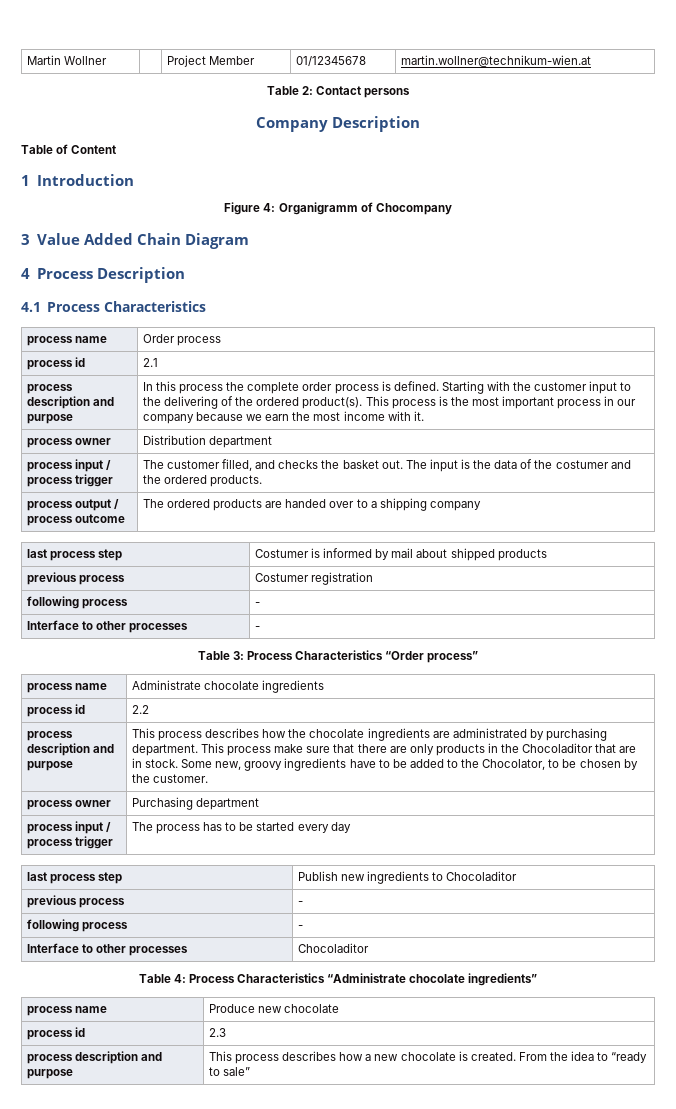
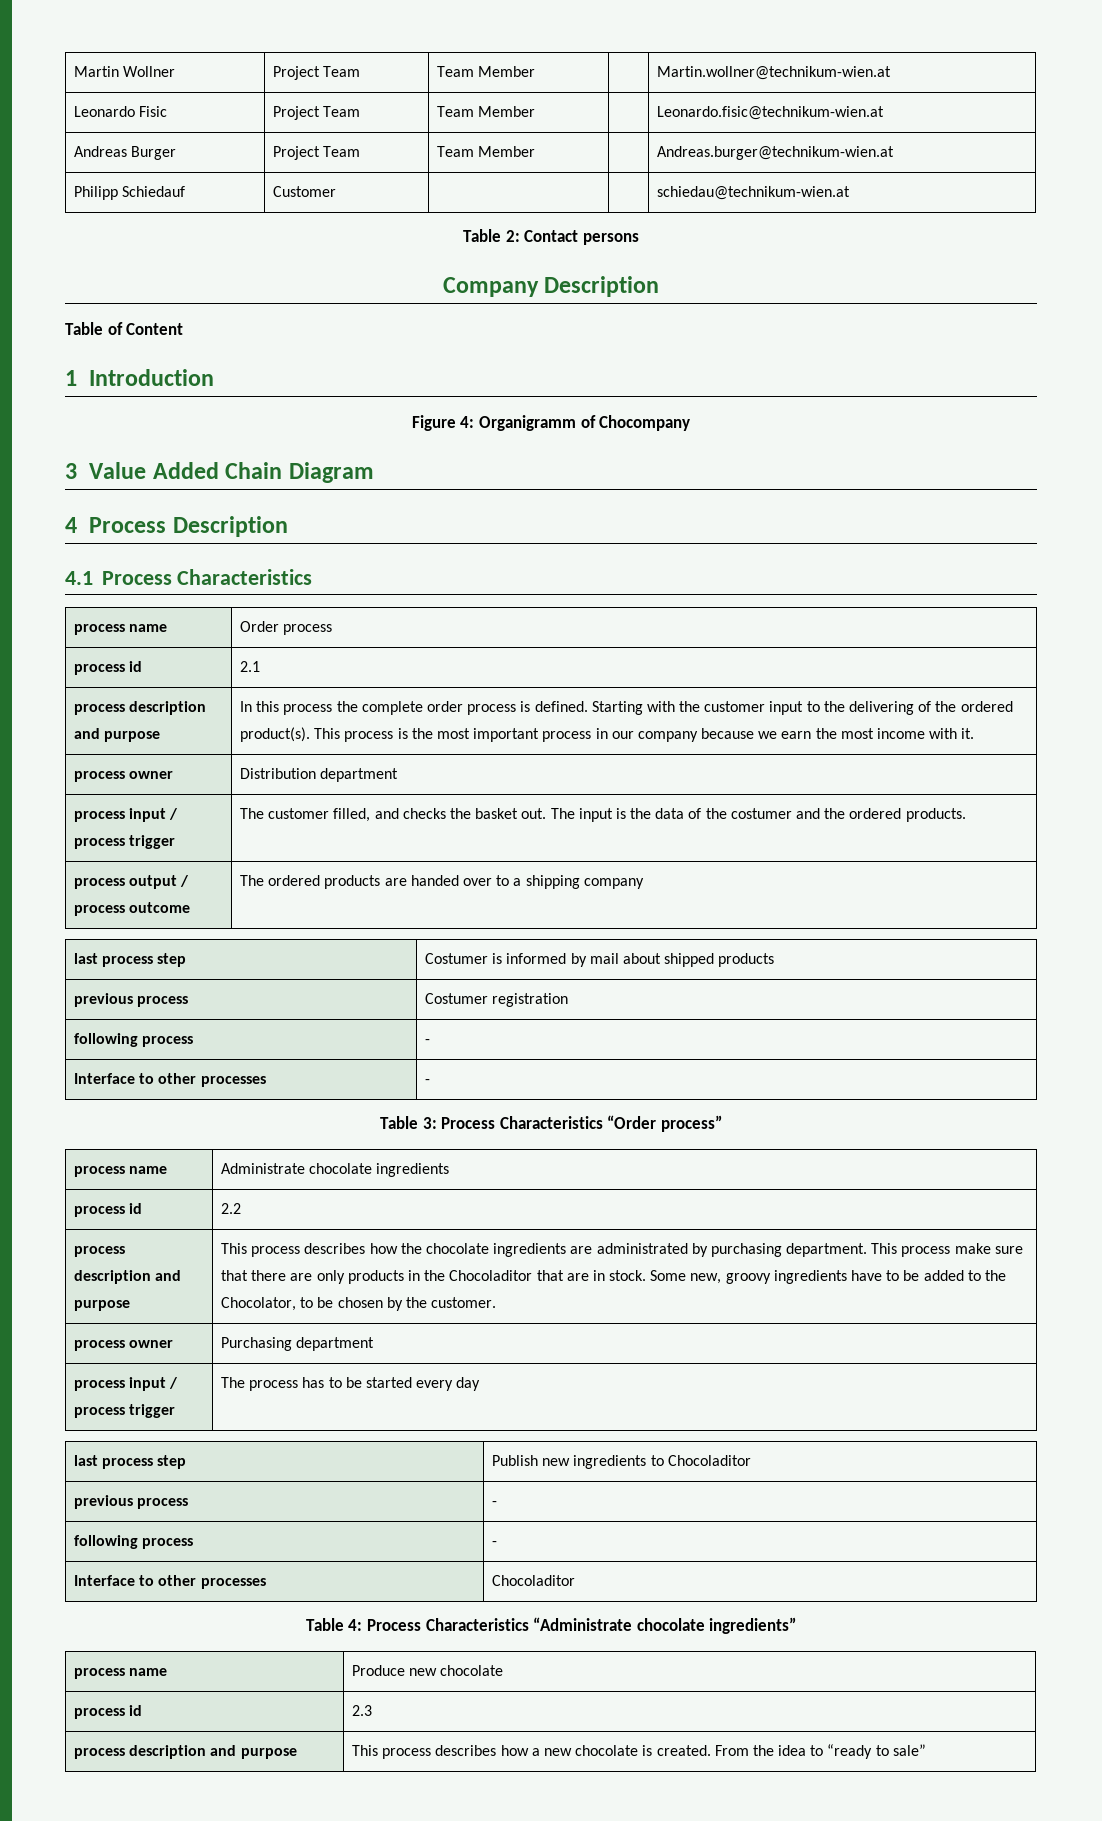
- Martin Wollner | | Project Member | 01/12345678 | martin.wollner@technikum-wien.at
+ Martin Wollner | Project Team | Team Member | | Martin.wollner@technikum-wien.at
+ Leonardo Fisic | Project Team | Team Member | | Leonardo.fisic@technikum-wien.at
+ Andreas Burger | Project Team | Team Member | | Andreas.burger@technikum-wien.at
+ Philipp Schiedauf | Customer | | | schiedau@technikum-wien.at

